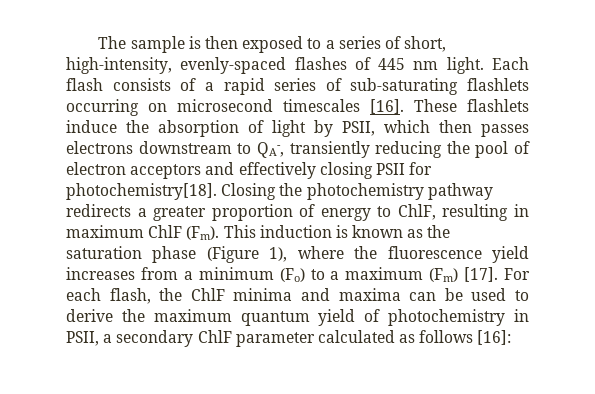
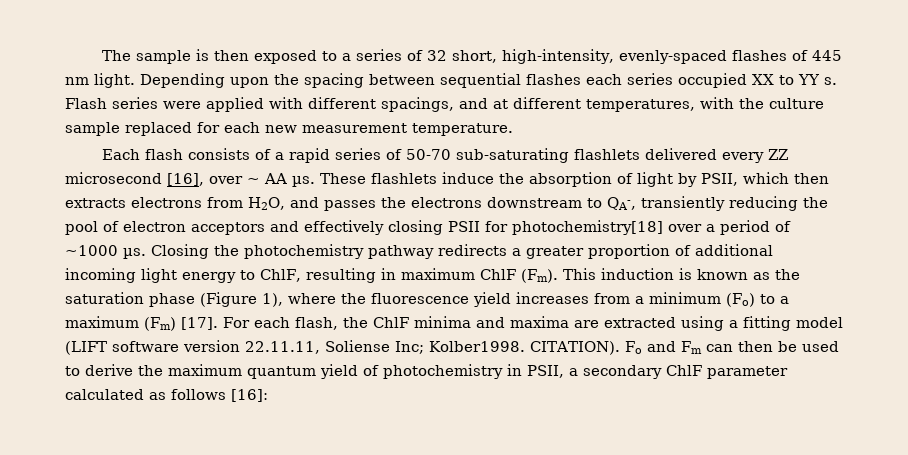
- The sample is then exposed to a series of short, high-intensity, evenly-spaced flashes of 445 nm light. Each flash consists of a rapid series of sub-saturating flashlets occurring on microsecond timescales [16].
+ The sample is then exposed to a series of 32 short, high-intensity, evenly-spaced flashes of 445 nm light. Depending upon the spacing between sequential flashes each series occupied XX to YY s. Flash series were applied with different spacings, and at different temperatures, with the culture sample replaced for each new measurement temperature.
+ Each flash consists of a rapid series of 50-70 sub-saturating flashlets delivered every ZZ microsecond [16], over ~ AA µs.
- These flashlets induce the absorption of light by PSII, which then passes electrons downstream to QA-, transiently reducing the pool of electron acceptors and effectively closing PSII for photochemistry[18].
+ These flashlets induce the absorption of light by PSII, which then extracts electrons from H2O, and passes the electrons downstream to QA-, transiently reducing the pool of electron acceptors and effectively closing PSII for photochemistry[18] over a period of ~1000 µs.
- Closing the photochemistry pathway redirects a greater proportion of energy to ChlF, resulting in maximum ChlF (Fm). This induction is known as the saturation phase (Figure 1), where the fluorescence yield increases from a minimum (Fo) to a maximum (Fm) [17].
+ Closing the photochemistry pathway redirects a greater proportion of additional incoming light energy to ChlF, resulting in maximum ChlF (Fm). This induction is known as the saturation phase (Figure 1), where the fluorescence yield increases from a minimum (Fo) to a maximum (Fm) [17].
- For each flash, the ChlF minima and maxima can be used to derive the maximum quantum yield of photochemistry in PSII, a secondary ChlF parameter calculated as follows [16]:
+ For each flash, the ChlF minima and maxima are extracted using a fitting model (LIFT software version 22.11.11, Soliense Inc; Kolber1998. CITATION). Fo and Fm can then be used to derive the maximum quantum yield of photochemistry in PSII, a secondary ChlF parameter calculated as follows [16]:

